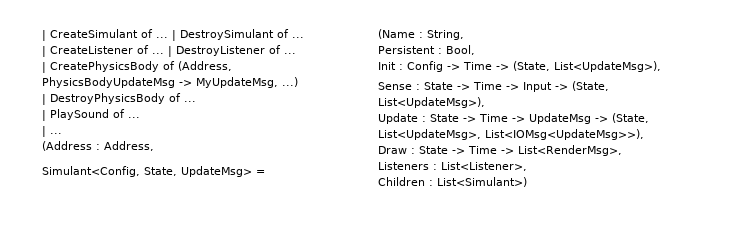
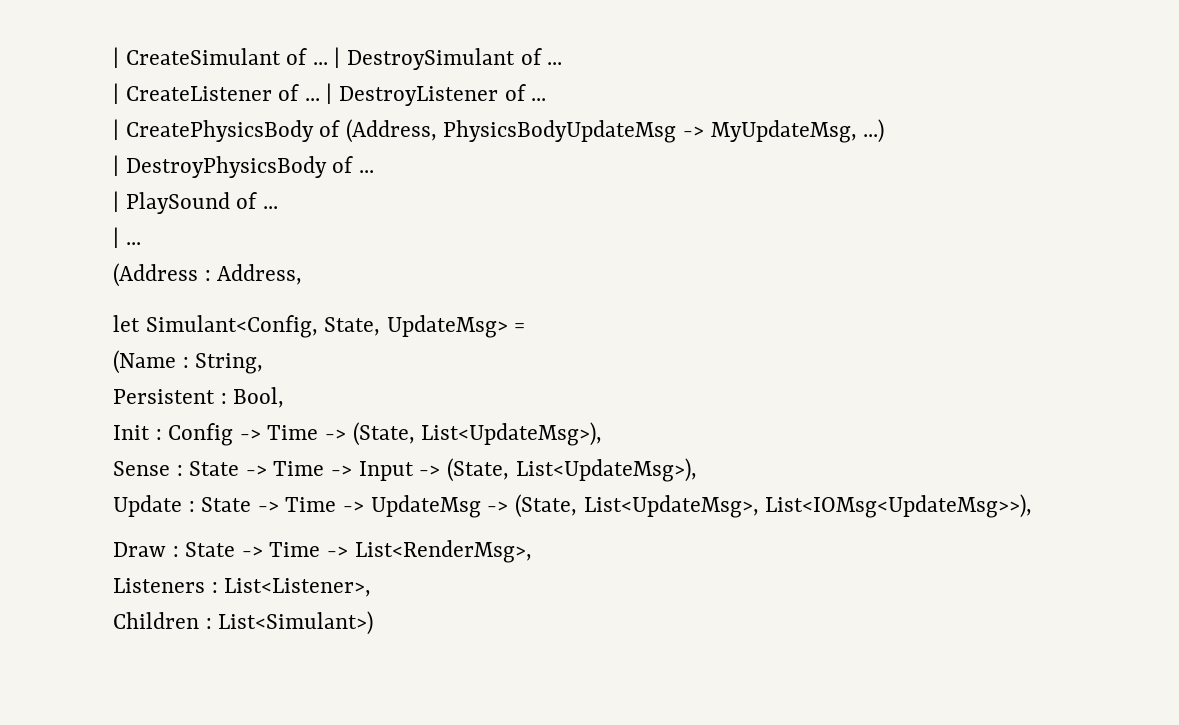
- Simulant<Config, State, UpdateMsg> =
+ let Simulant<Config, State, UpdateMsg> =

